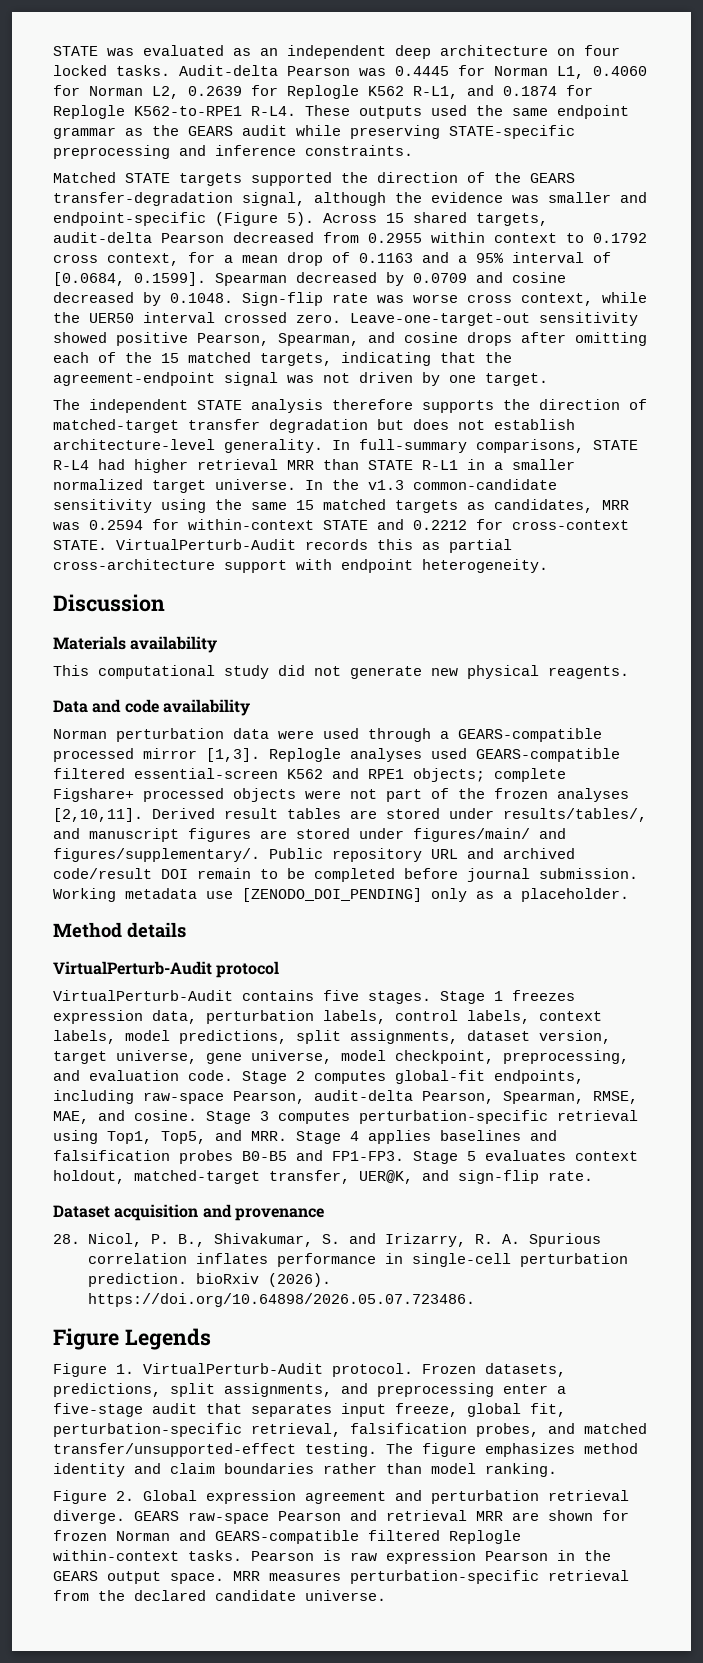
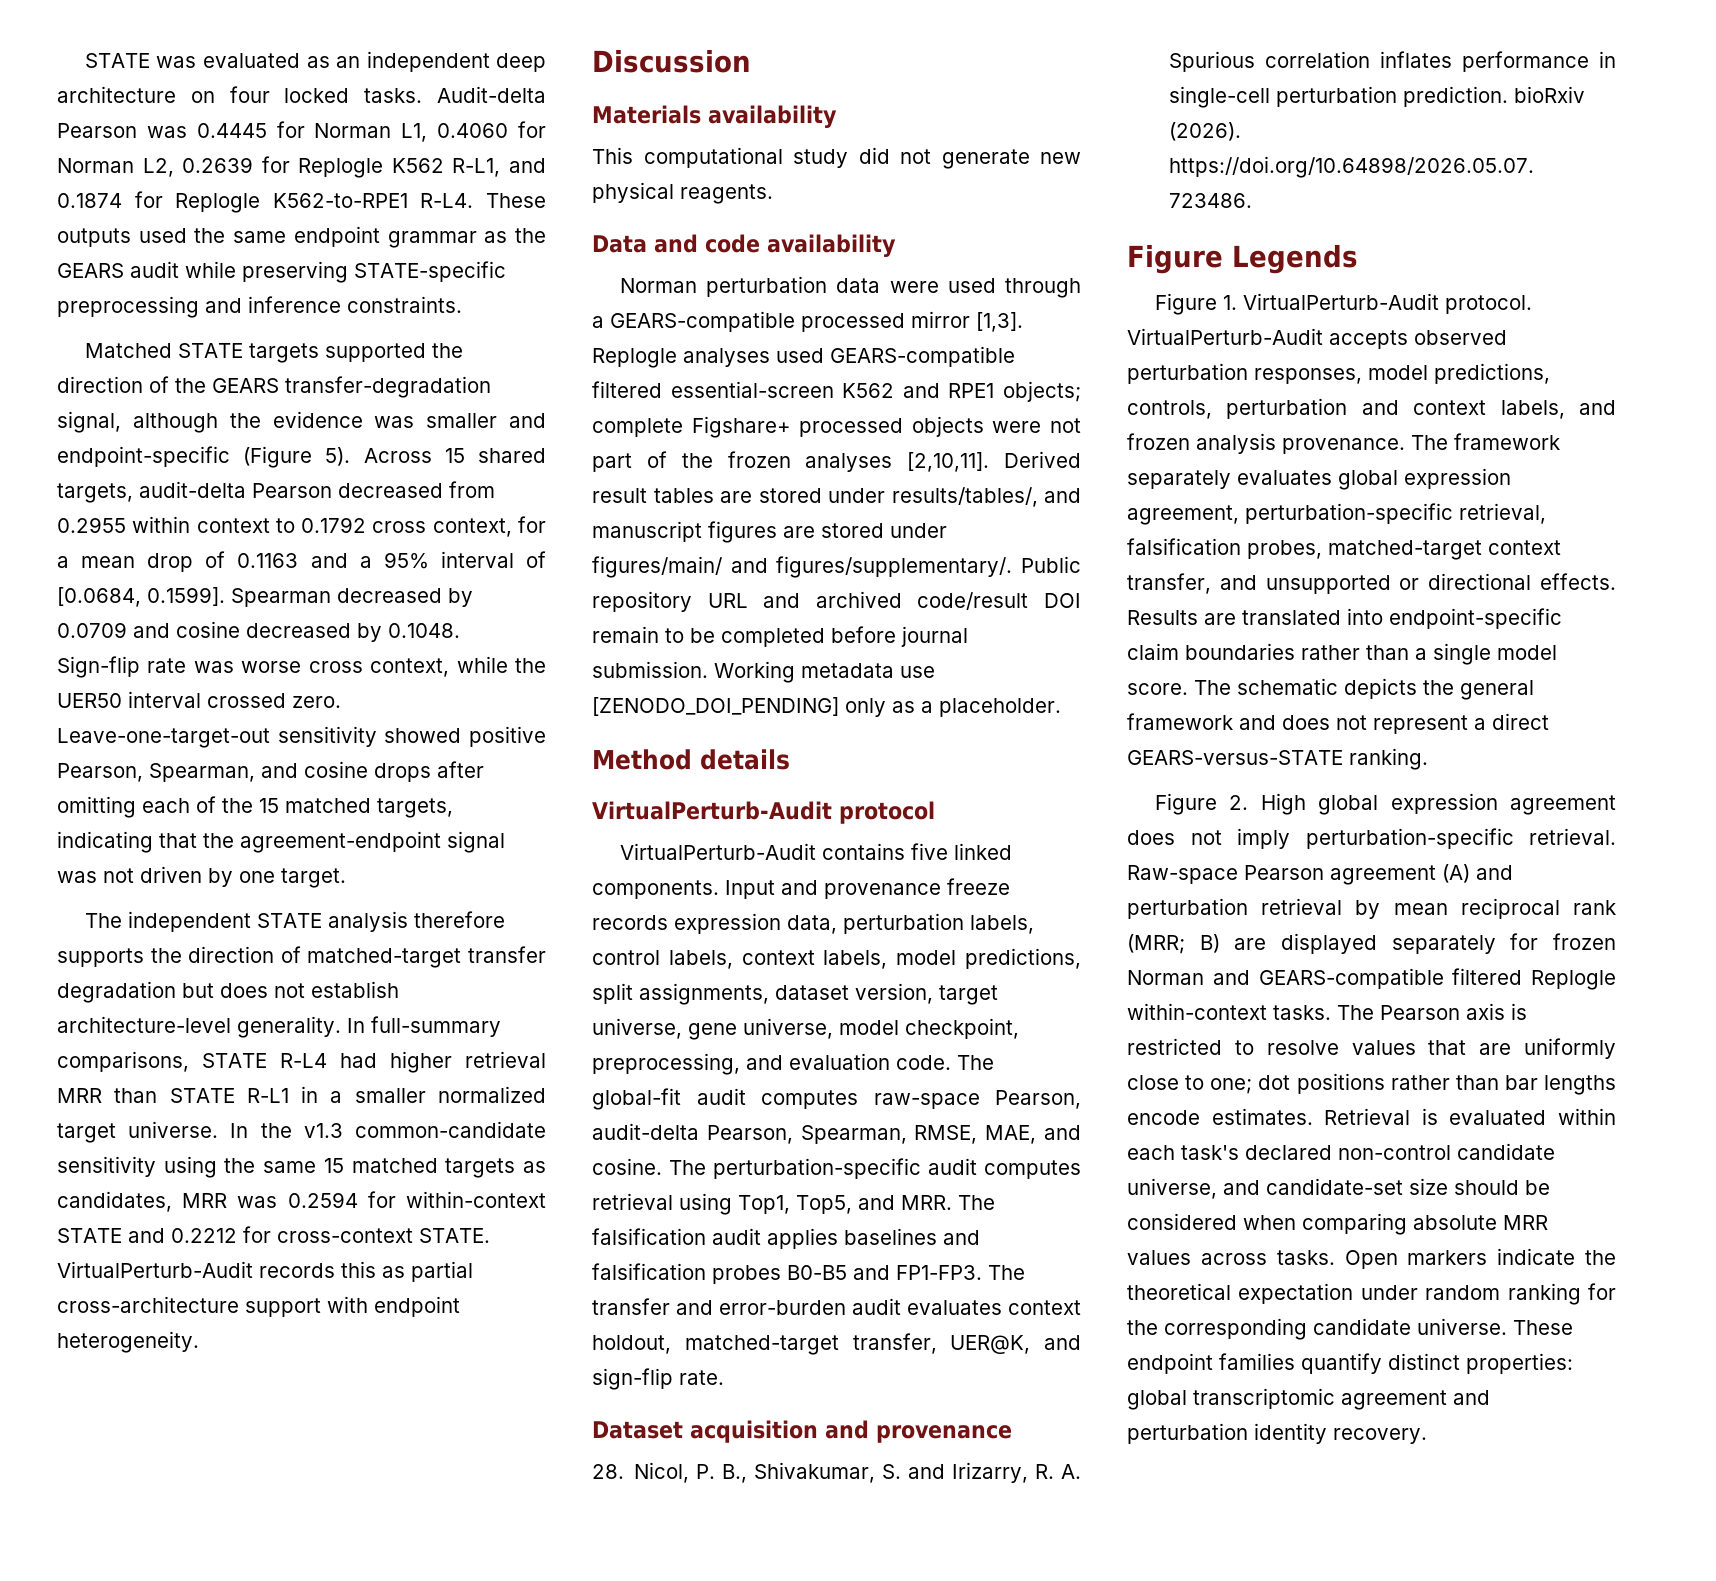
- VirtualPerturb-Audit contains five stages. Stage 1 freezes expression data, perturbation labels, control labels, context labels, model predictions, split assignments, dataset version, target universe, gene universe, model checkpoint, preprocessing, and evaluation code.
+ VirtualPerturb-Audit contains five linked components. Input and provenance freeze records expression data, perturbation labels, control labels, context labels, model predictions, split assignments, dataset version, target universe, gene universe, model checkpoint, preprocessing, and evaluation code.
- Stage 2 computes global-fit endpoints, including raw-space Pearson, audit-delta Pearson, Spearman, RMSE, MAE, and cosine.
+ The global-fit audit computes raw-space Pearson, audit-delta Pearson, Spearman, RMSE, MAE, and cosine.
- Stage 3 computes perturbation-specific retrieval using Top1, Top5, and MRR. Stage 4 applies baselines and falsification probes B0-B5 and FP1-FP3.
+ The perturbation-specific audit computes retrieval using Top1, Top5, and MRR. The falsification audit applies baselines and falsification probes B0-B5 and FP1-FP3.
- Stage 5 evaluates context holdout, matched-target transfer, UER@K, and sign-flip rate.
+ The transfer and error-burden audit evaluates context holdout, matched-target transfer, UER@K, and sign-flip rate.
- Frozen datasets, predictions, split assignments, and preprocessing enter a five-stage audit that separates input freeze, global fit, perturbation-specific retrieval, falsification probes, and matched transfer/unsupported-effect testing. The figure emphasizes method identity and claim boundaries rather than model ranking.
- Figure 2. Global expression agreement and perturbation retrieval diverge. GEARS raw-space Pearson and retrieval MRR are shown for frozen Norman and GEARS-compatible filtered Replogle within-context tasks.
+ VirtualPerturb-Audit accepts observed perturbation responses, model predictions, controls, perturbation and context labels, and frozen analysis provenance. The framework separately evaluates global expression agreement, perturbation-specific retrieval, falsification probes, matched-target context transfer, and unsupported or directional effects. Results are translated into endpoint-specific claim boundaries rather than a single model score. The schematic depicts the general framework and does not represent a direct GEARS-versus-STATE ranking.
+ Figure 2. High global expression agreement does not imply perturbation-specific retrieval. Raw-space Pearson agreement (A) and perturbation retrieval by mean reciprocal rank (MRR; B) are displayed separately for frozen Norman and GEARS-compatible filtered Replogle within-context tasks.
- Pearson is raw expression Pearson in the GEARS output space. MRR measures perturbation-specific retrieval from the declared candidate universe.
+ The Pearson axis is restricted to resolve values that are uniformly close to one; dot positions rather than bar lengths encode estimates. Retrieval is evaluated within each task's declared non-control candidate universe, and candidate-set size should be considered when comparing absolute MRR values across tasks. Open markers indicate the theoretical expectation under random ranking for the corresponding candidate universe. These endpoint families quantify distinct properties: global transcriptomic agreement and perturbation identity recovery.

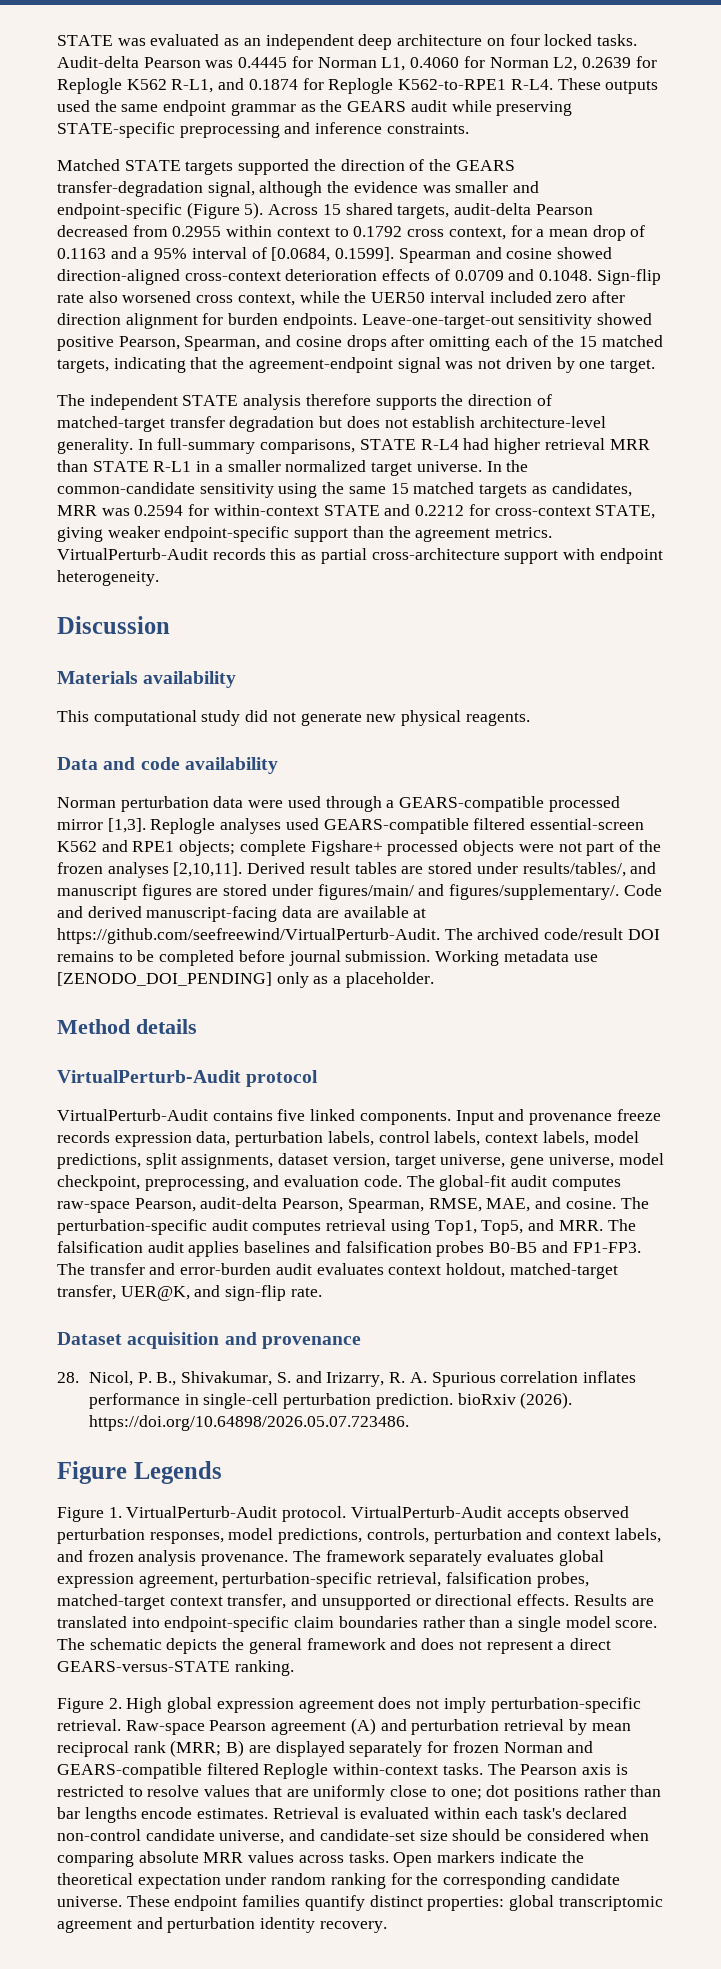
- Across 15 shared targets, audit-delta Pearson decreased from 0.2955 within context to 0.1792 cross context, for a mean drop of 0.1163 and a 95% interval of [0.0684, 0.1599]. Spearman decreased by 0.0709 and cosine decreased by 0.1048. Sign-flip rate was worse cross context, while the UER50 interval crossed zero.
+ Across 15 shared targets, audit-delta Pearson decreased from 0.2955 within context to 0.1792 cross context, for a mean drop of 0.1163 and a 95% interval of [0.0684, 0.1599]. Spearman and cosine showed direction-aligned cross-context deterioration effects of 0.0709 and 0.1048. Sign-flip rate also worsened cross context, while the UER50 interval included zero after direction alignment for burden endpoints.
- In the v1.3 common-candidate sensitivity using the same 15 matched targets as candidates, MRR was 0.2594 for within-context STATE and 0.2212 for cross-context STATE.
+ In the common-candidate sensitivity using the same 15 matched targets as candidates, MRR was 0.2594 for within-context STATE and 0.2212 for cross-context STATE, giving weaker endpoint-specific support than the agreement metrics.
- Public repository URL and archived code/result DOI remain to be completed before journal submission.
+ Code and derived manuscript-facing data are available at https://github.com/seefreewind/VirtualPerturb-Audit. The archived code/result DOI remains to be completed before journal submission.

